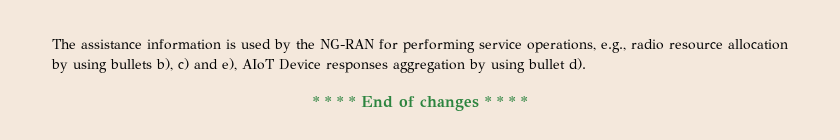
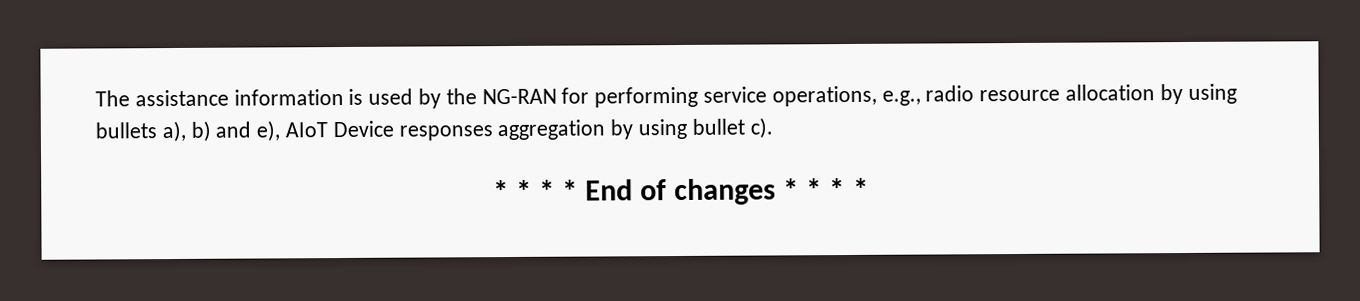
- The assistance information is used by the NG-RAN for performing service operations, e.g., radio resource allocation by using bullets b), c) and e), AIoT Device responses aggregation by using bullet d).
+ The assistance information is used by the NG-RAN for performing service operations, e.g., radio resource allocation by using bullets a), b) and e), AIoT Device responses aggregation by using bullet c).

